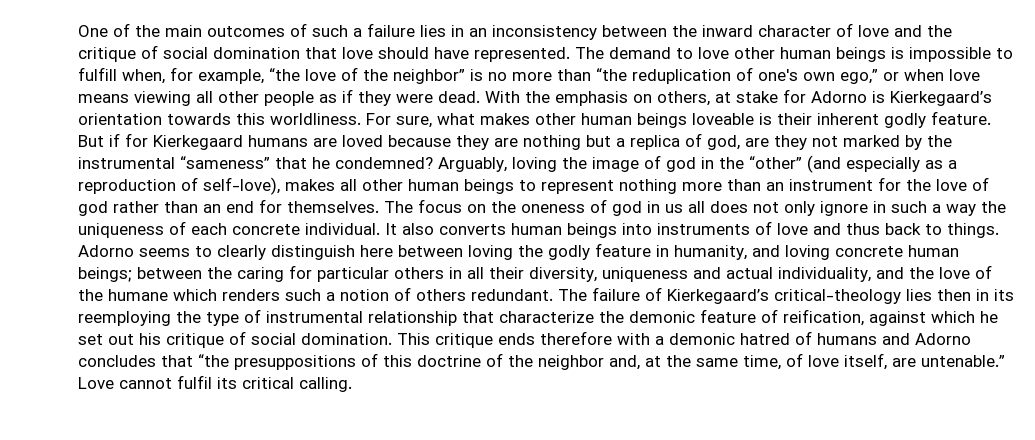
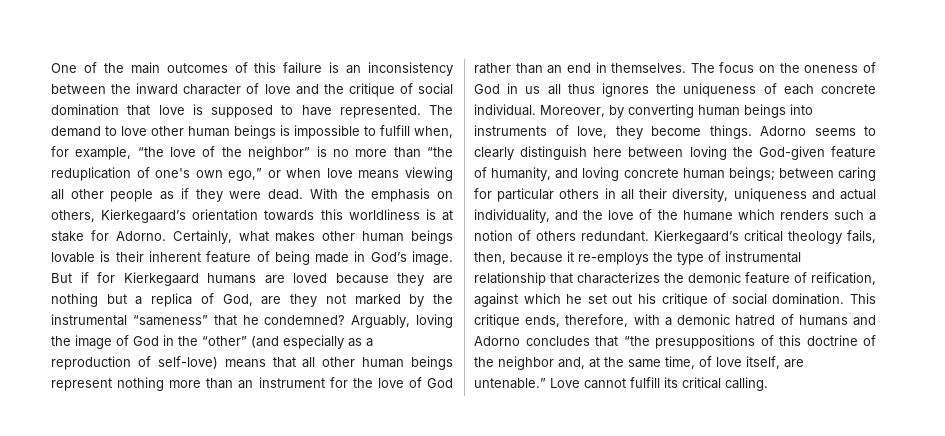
- One of the main outcomes of such a failure lies in an inconsistency between the inward character of love and the critique of social domination that love should have represented.
+ One of the main outcomes of this failure is an inconsistency between the inward character of love and the critique of social domination that love is supposed to have represented.
- With the emphasis on others, at stake for Adorno is Kierkegaard’s orientation towards this worldliness. For sure, what makes other human beings loveable is their inherent godly feature.
+ With the emphasis on others, Kierkegaard’s orientation towards this worldliness is at stake for Adorno. Certainly, what makes other human beings lovable is their inherent feature of being made in God’s image.
- But if for Kierkegaard humans are loved because they are nothing but a replica of god, are they not marked by the instrumental “sameness” that he condemned?
+ But if for Kierkegaard humans are loved because they are nothing but a replica of God, are they not marked by the instrumental “sameness” that he condemned?
- Arguably, loving the image of god in the “other” (and especially as a reproduction of self-love), makes all other human beings to represent nothing more than an instrument for the love of god rather than an end for themselves.
+ Arguably, loving the image of God in the “other” (and especially as a reproduction of self-love) means that all other human beings represent nothing more than an instrument for the love of God rather than an end in themselves.
- The focus on the oneness of god in us all does not only ignore in such a way the uniqueness of each concrete individual.
+ The focus on the oneness of God in us all thus ignores the uniqueness of each concrete individual.
- It also converts human beings into instruments of love and thus back to things.
+ Moreover, by converting human beings into instruments of love, they become things.
- Adorno seems to clearly distinguish here between loving the godly feature in humanity, and loving concrete human beings; between the caring for particular others in all their diversity, uniqueness and actual individuality, and the love of the humane which renders such a notion of others redundant.
+ Adorno seems to clearly distinguish here between loving the God-given feature of humanity, and loving concrete human beings; between caring for particular others in all their diversity, uniqueness and actual individuality, and the love of the humane which renders such a notion of others redundant.
- The failure of Kierkegaard’s critical-theology lies then in its reemploying the type of instrumental relationship that characterize the demonic feature of reification, against which he set out his critique of social domination.
+ Kierkegaard’s critical theology fails, then, because it re-employs the type of instrumental relationship that characterizes the demonic feature of reification, against which he set out his critique of social domination.
- This critique ends therefore with a demonic hatred of humans and Adorno concludes that “the presuppositions of this doctrine of the neighbor and, at the same time, of love itself, are untenable.”
+ This critique ends, therefore, with a demonic hatred of humans and Adorno concludes that “the presuppositions of this doctrine of the neighbor and, at the same time, of love itself, are untenable.”
- Love cannot fulfil its critical calling.
+ Love cannot fulfill its critical calling.

